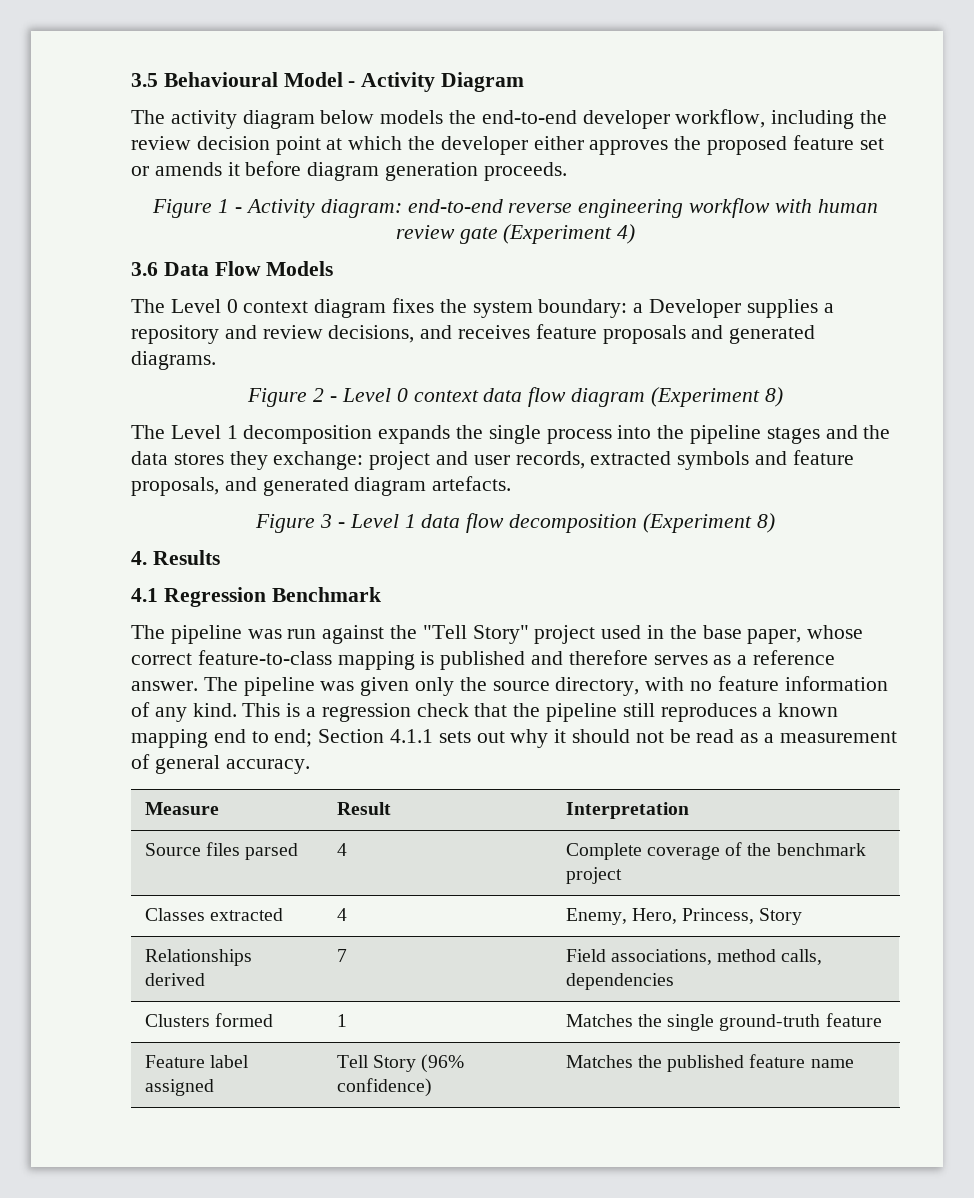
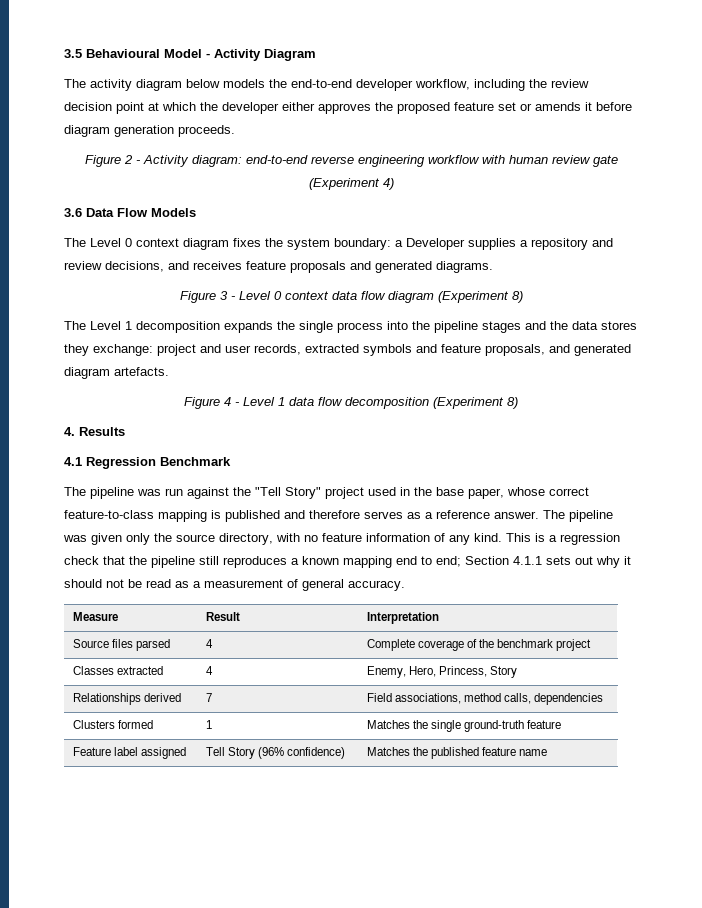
- Figure 1 - Activity diagram: end-to-end reverse engineering workflow with human review gate (Experiment 4)
+ Figure 2 - Activity diagram: end-to-end reverse engineering workflow with human review gate (Experiment 4)
- Figure 2 - Level 0 context data flow diagram (Experiment 8)
+ Figure 3 - Level 0 context data flow diagram (Experiment 8)
- Figure 3 - Level 1 data flow decomposition (Experiment 8)
+ Figure 4 - Level 1 data flow decomposition (Experiment 8)

